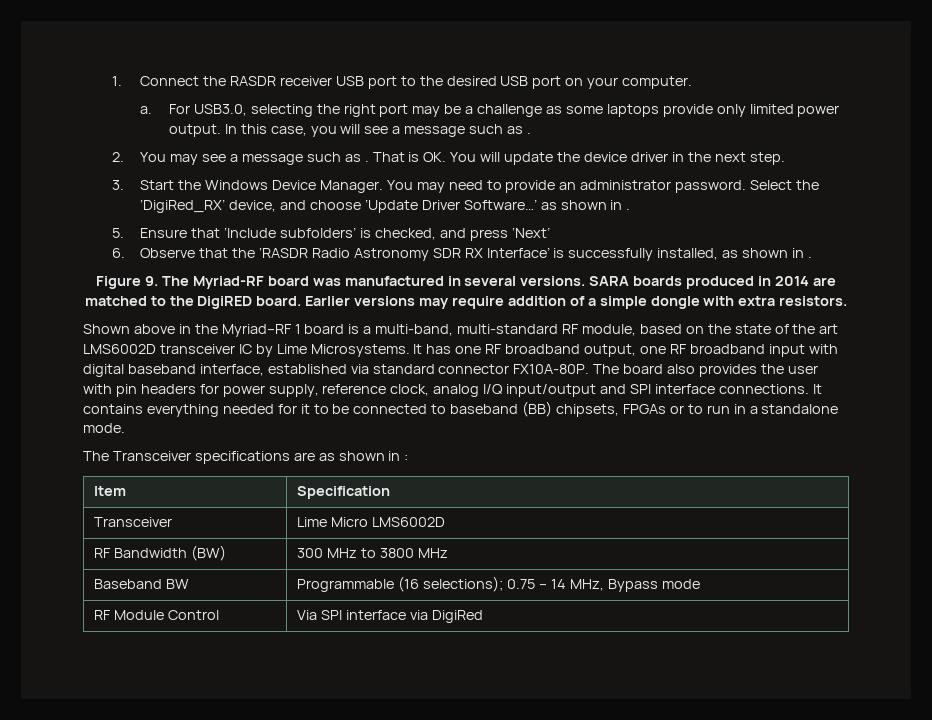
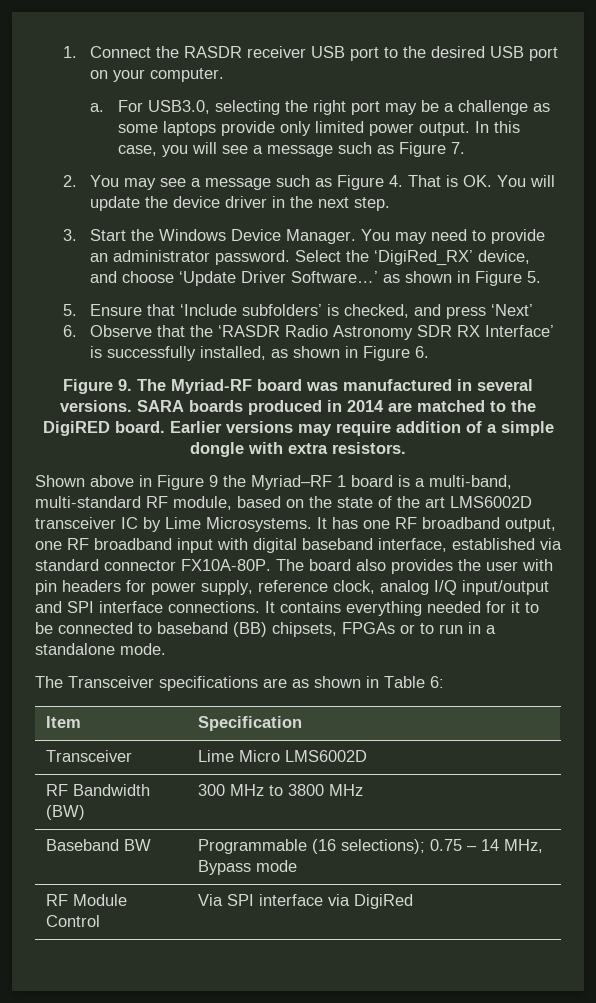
- In this case, you will see a message such as .
+ In this case, you will see a message such as Figure 7.
- 2. You may see a message such as . That is OK. You will update the device driver in the next step.
+ 2. You may see a message such as Figure 4. That is OK. You will update the device driver in the next step.
- Select the ‘DigiRed_RX’ device, and choose ‘Update Driver Software…’ as shown in .
+ Select the ‘DigiRed_RX’ device, and choose ‘Update Driver Software…’ as shown in Figure 5.
- 6. Observe that the ‘RASDR Radio Astronomy SDR RX Interface’ is successfully installed, as shown in .
+ 6. Observe that the ‘RASDR Radio Astronomy SDR RX Interface’ is successfully installed, as shown in Figure 6.
- Shown above in the Myriad–RF 1 board is a multi-band, multi-standard RF module, based on the state of the art LMS6002D transceiver IC by Lime Microsystems.
+ Shown above in Figure 9 the Myriad–RF 1 board is a multi-band, multi-standard RF module, based on the state of the art LMS6002D transceiver IC by Lime Microsystems.
- The Transceiver specifications are as shown in :
+ The Transceiver specifications are as shown in Table 6:

